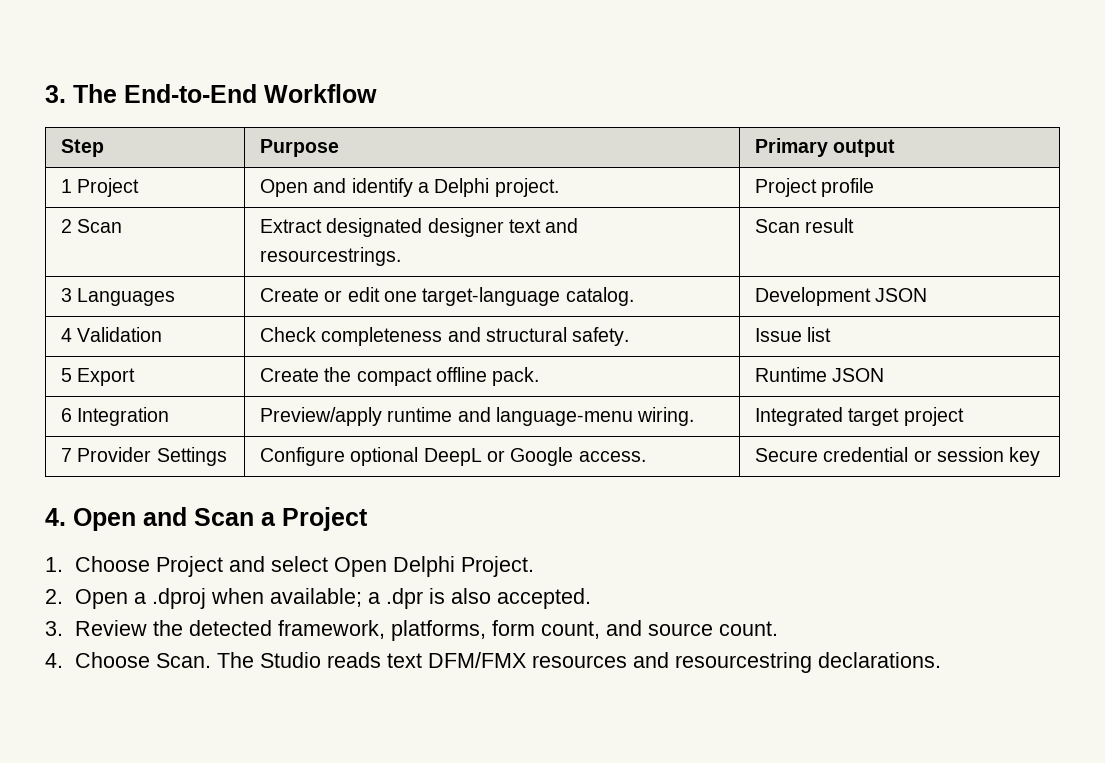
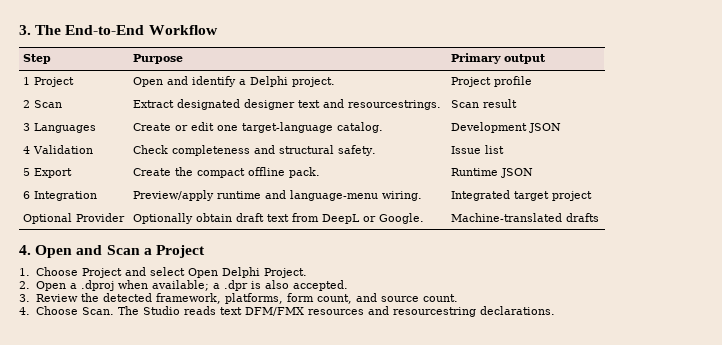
- 7 Provider Settings | Configure optional DeepL or Google access. | Secure credential or session key
+ Optional Provider | Optionally obtain draft text from DeepL or Google. | Machine-translated drafts

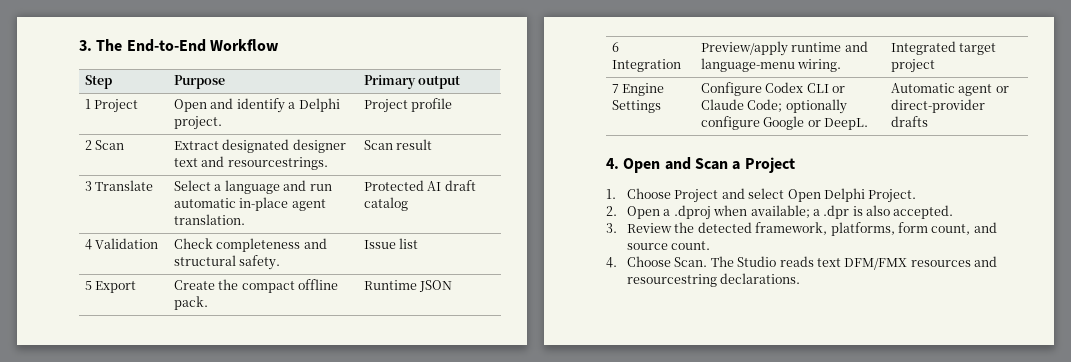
- 3 Languages | Create or edit one target-language catalog. | Development JSON
+ 3 Translate | Select a language and run automatic in-place agent translation. | Protected AI draft catalog
- Optional Provider | Optionally obtain draft text from DeepL or Google. | Machine-translated drafts
+ 7 Engine Settings | Configure Codex CLI or Claude Code; optionally configure Google or DeepL. | Automatic agent or direct-provider drafts

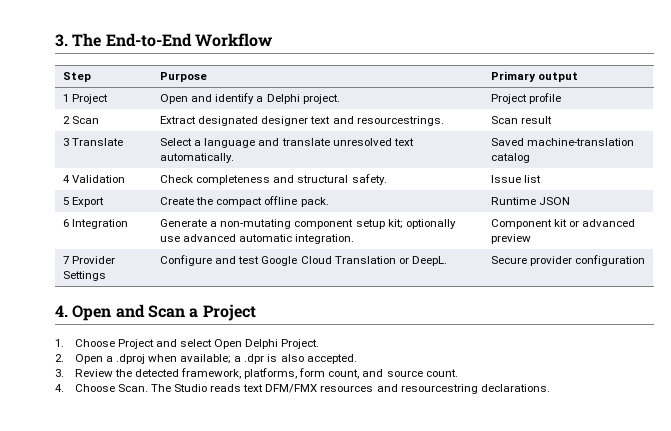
- 3 Translate | Select a language and run automatic in-place agent translation. | Protected AI draft catalog
+ 3 Translate | Select a language and translate unresolved text automatically. | Saved machine-translation catalog
- 6 Integration | Preview/apply runtime and language-menu wiring. | Integrated target project
+ 6 Integration | Generate a non-mutating component setup kit; optionally use advanced automatic integration. | Component kit or advanced preview
- 7 Engine Settings | Configure Codex CLI or Claude Code; optionally configure Google or DeepL. | Automatic agent or direct-provider drafts
+ 7 Provider Settings | Configure and test Google Cloud Translation or DeepL. | Secure provider configuration

